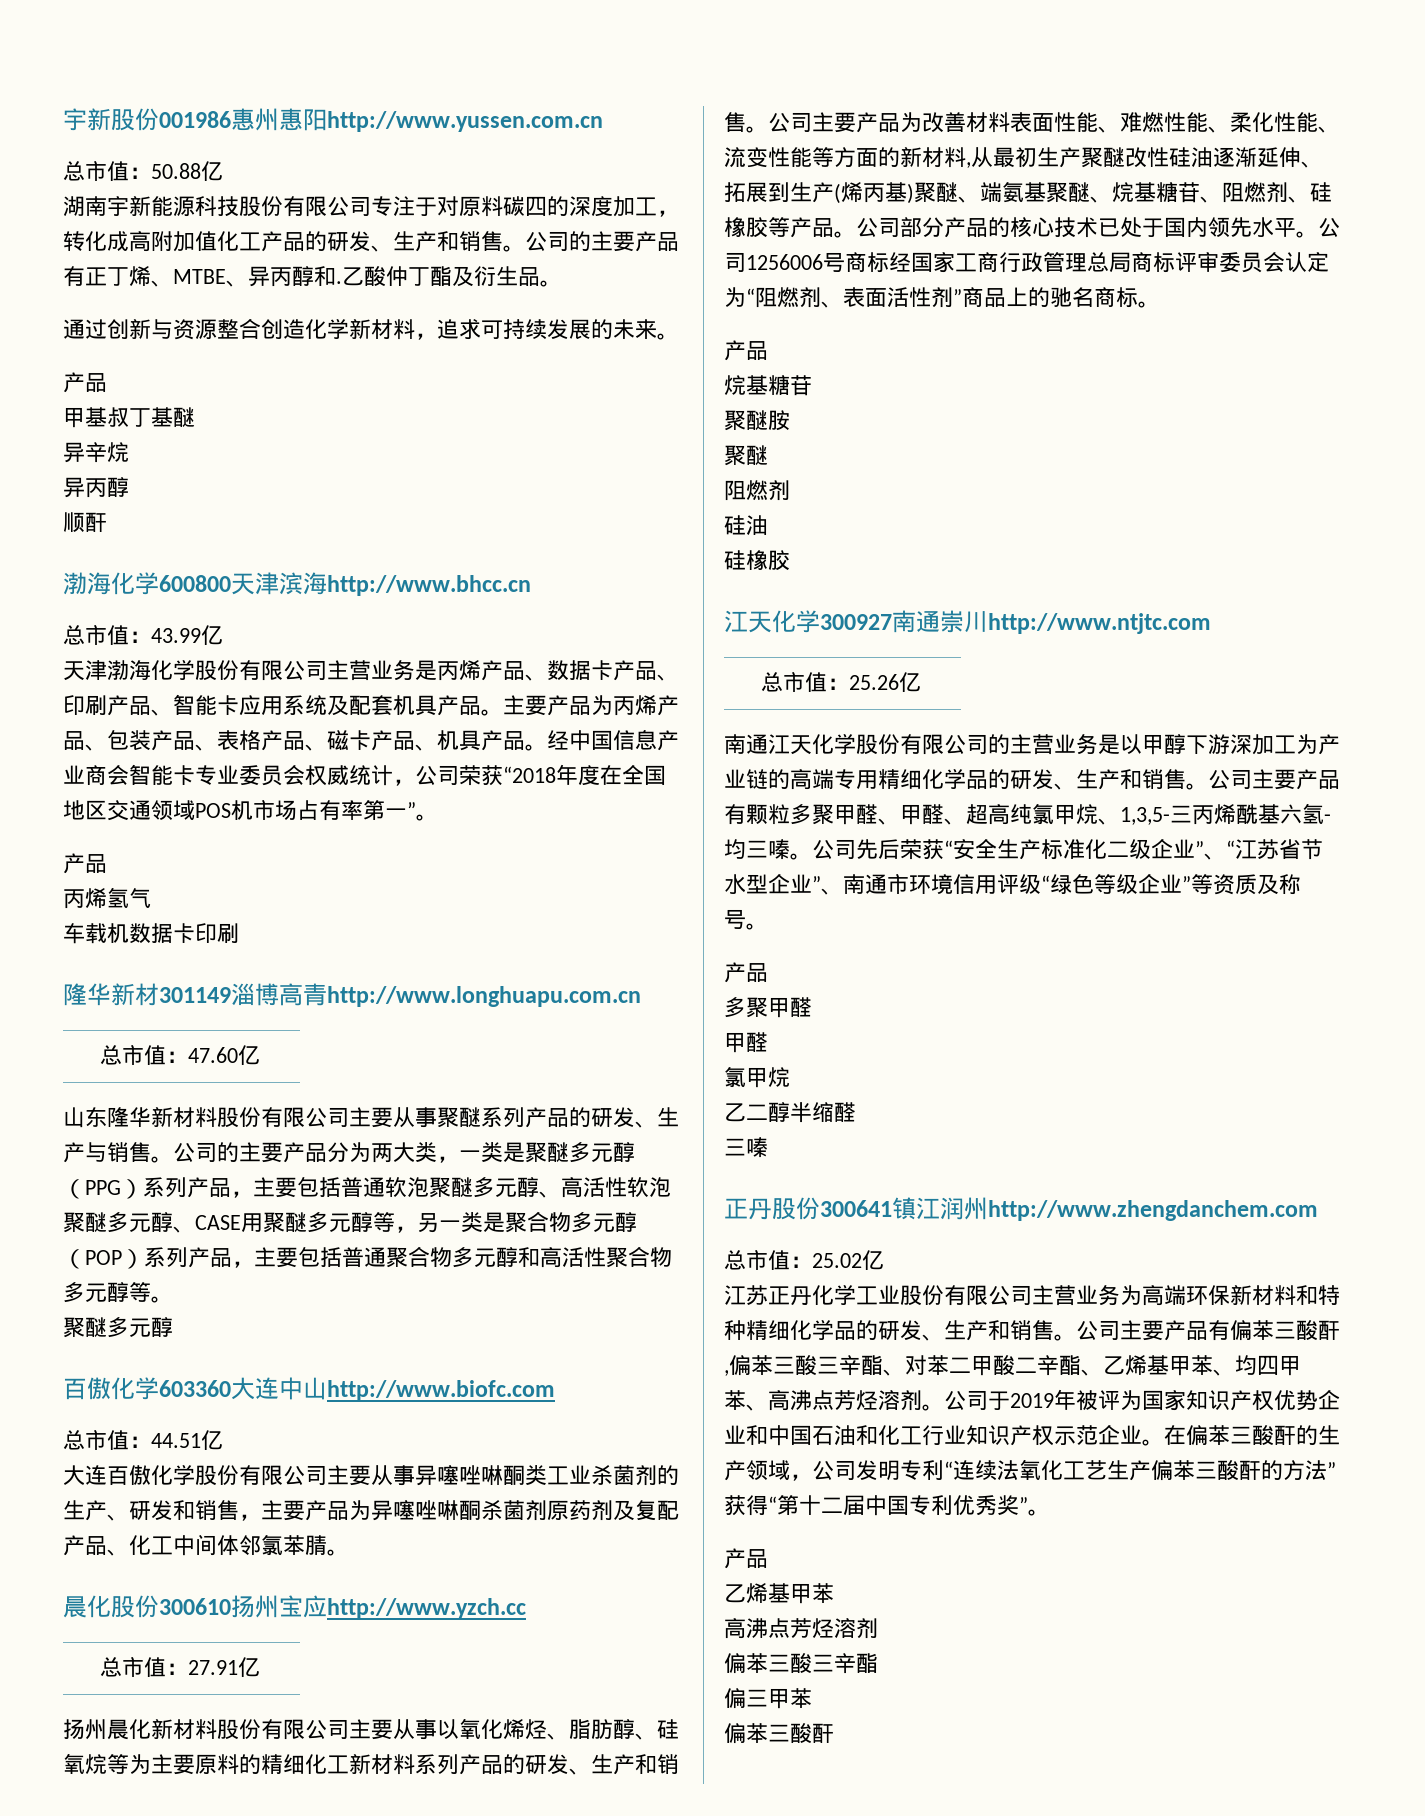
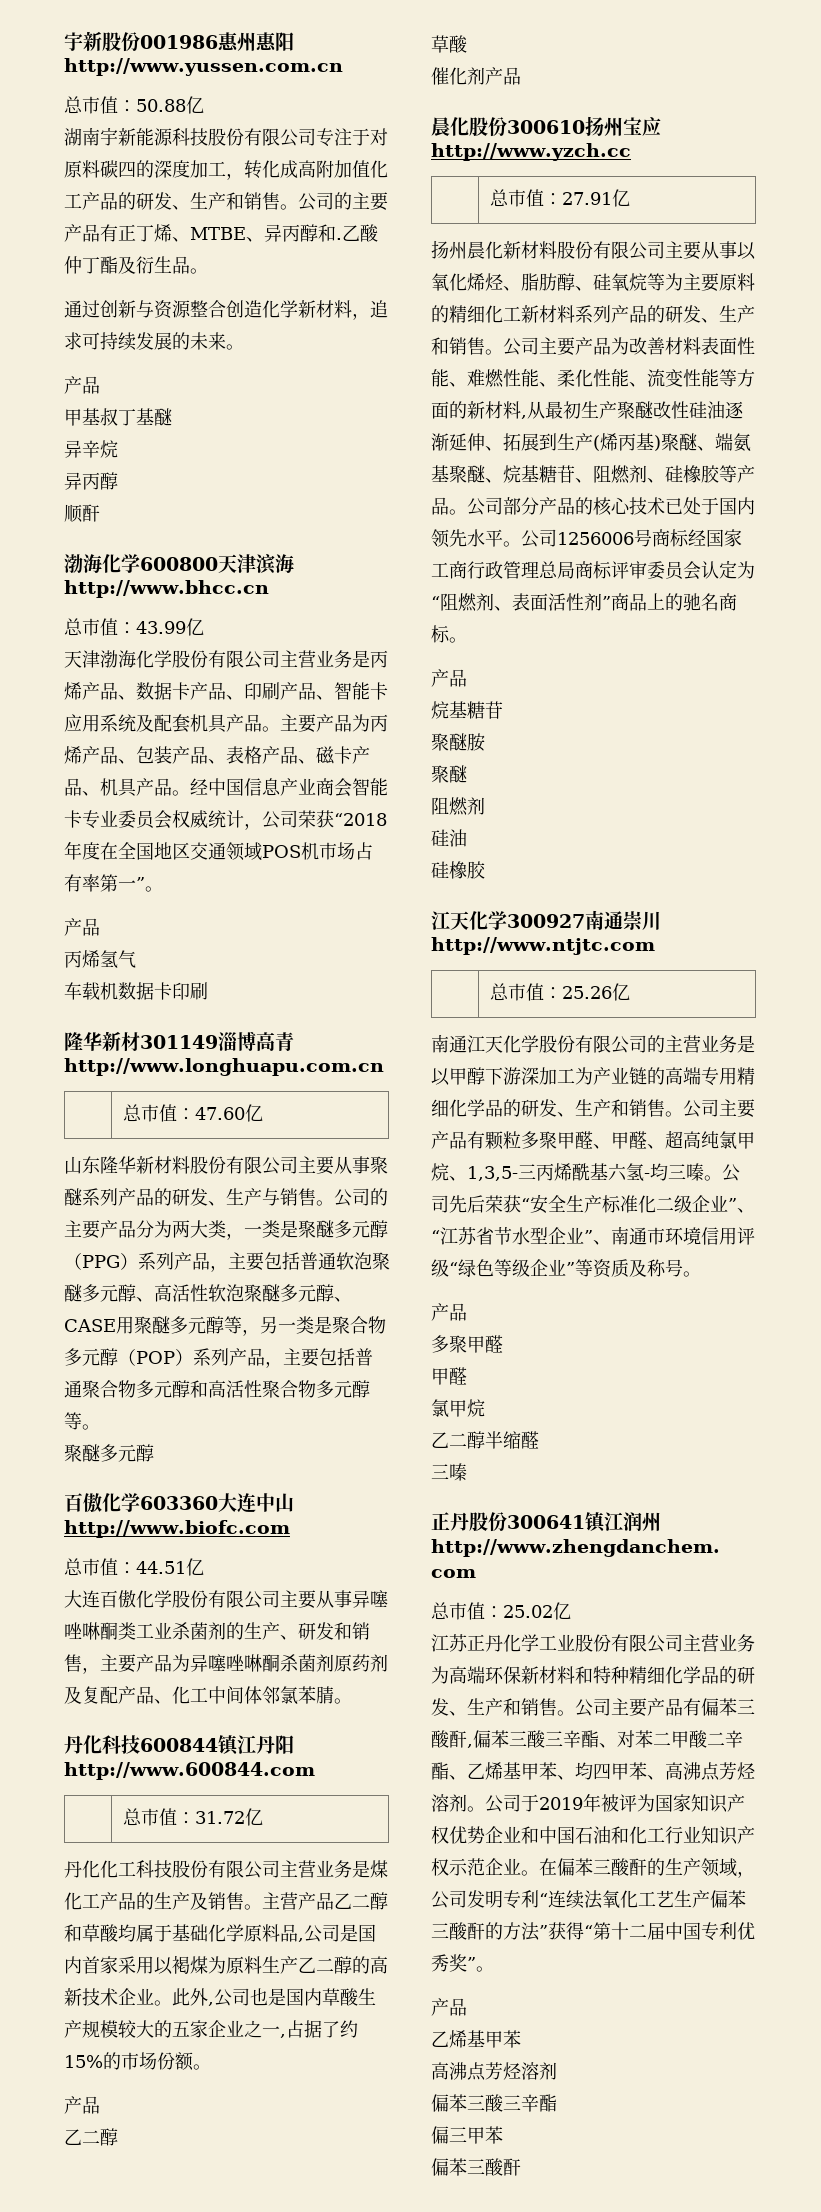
+ 丹化科技600844镇江丹阳http://www.600844.com
+ | 总市值：31.72亿
+ 丹化化工科技股份有限公司主营业务是煤化工产品的生产及销售。主营产品乙二醇和草酸均属于基础化学原料品,公司是国内首家采用以褐煤为原料生产乙二醇的高新技术企业。此外,公司也是国内草酸生产规模较大的五家企业之一,占据了约15%的市场份额。
+ 产品
+ 乙二醇
+ 草酸
+ 催化剂产品

